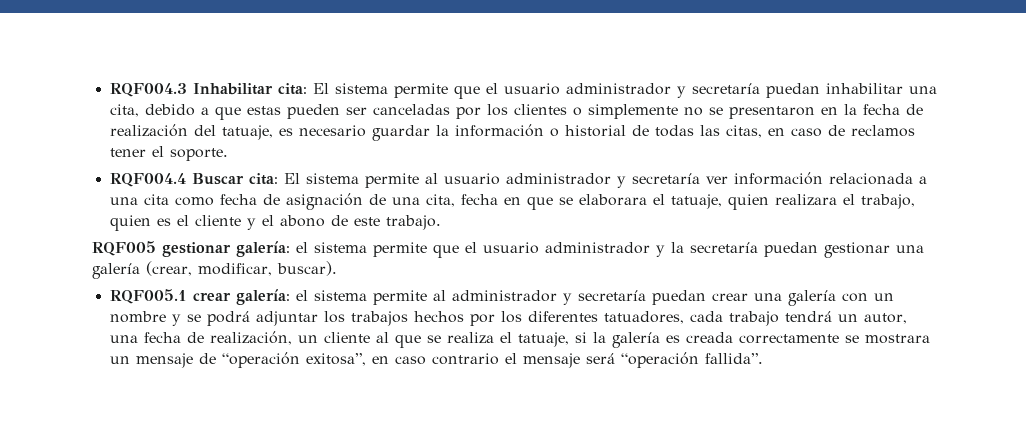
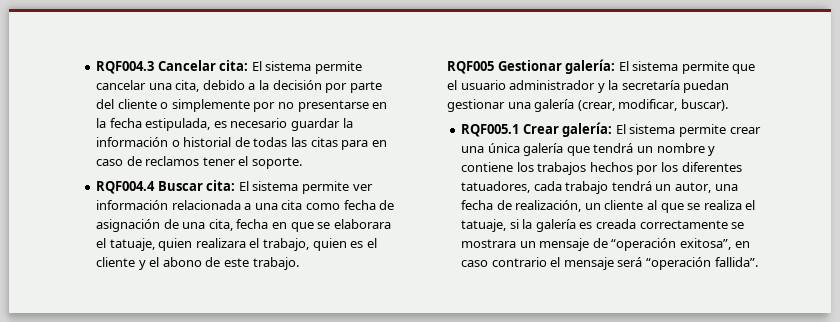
- RQF004.3 Inhabilitar cita: El sistema permite que el usuario administrador y secretaría puedan inhabilitar una cita, debido a que estas pueden ser canceladas por los clientes o simplemente no se presentaron en la fecha de realización del tatuaje, es necesario guardar la información o historial de todas las citas, en caso de reclamos tener el soporte.
+ RQF004.3 Cancelar cita: El sistema permite cancelar una cita, debido a la decisión por parte del cliente o simplemente por no presentarse en la fecha estipulada, es necesario guardar la información o historial de todas las citas para en caso de reclamos tener el soporte.
- RQF004.4 Buscar cita: El sistema permite al usuario administrador y secretaría ver información relacionada a una cita como fecha de asignación de una cita, fecha en que se elaborara el tatuaje, quien realizara el trabajo, quien es el cliente y el abono de este trabajo.
+ RQF004.4 Buscar cita: El sistema permite ver información relacionada a una cita como fecha de asignación de una cita, fecha en que se elaborara el tatuaje, quien realizara el trabajo, quien es el cliente y el abono de este trabajo.
- RQF005 gestionar galería: el sistema permite que el usuario administrador y la secretaría puedan gestionar una galería (crear, modificar, buscar).
+ RQF005 Gestionar galería: El sistema permite que el usuario administrador y la secretaría puedan gestionar una galería (crear, modificar, buscar).
- RQF005.1 crear galería: el sistema permite al administrador y secretaría puedan crear una galería con un nombre y se podrá adjuntar los trabajos hechos por los diferentes tatuadores, cada trabajo tendrá un autor, una fecha de realización, un cliente al que se realiza el tatuaje, si la galería es creada correctamente se mostrara un mensaje de “operación exitosa”, en caso contrario el mensaje será “operación fallida”.
+ RQF005.1 Crear galería: El sistema permite crear una única galería que tendrá un nombre y contiene los trabajos hechos por los diferentes tatuadores, cada trabajo tendrá un autor, una fecha de realización, un cliente al que se realiza el tatuaje, si la galería es creada correctamente se mostrara un mensaje de “operación exitosa”, en caso contrario el mensaje será “operación fallida”.

